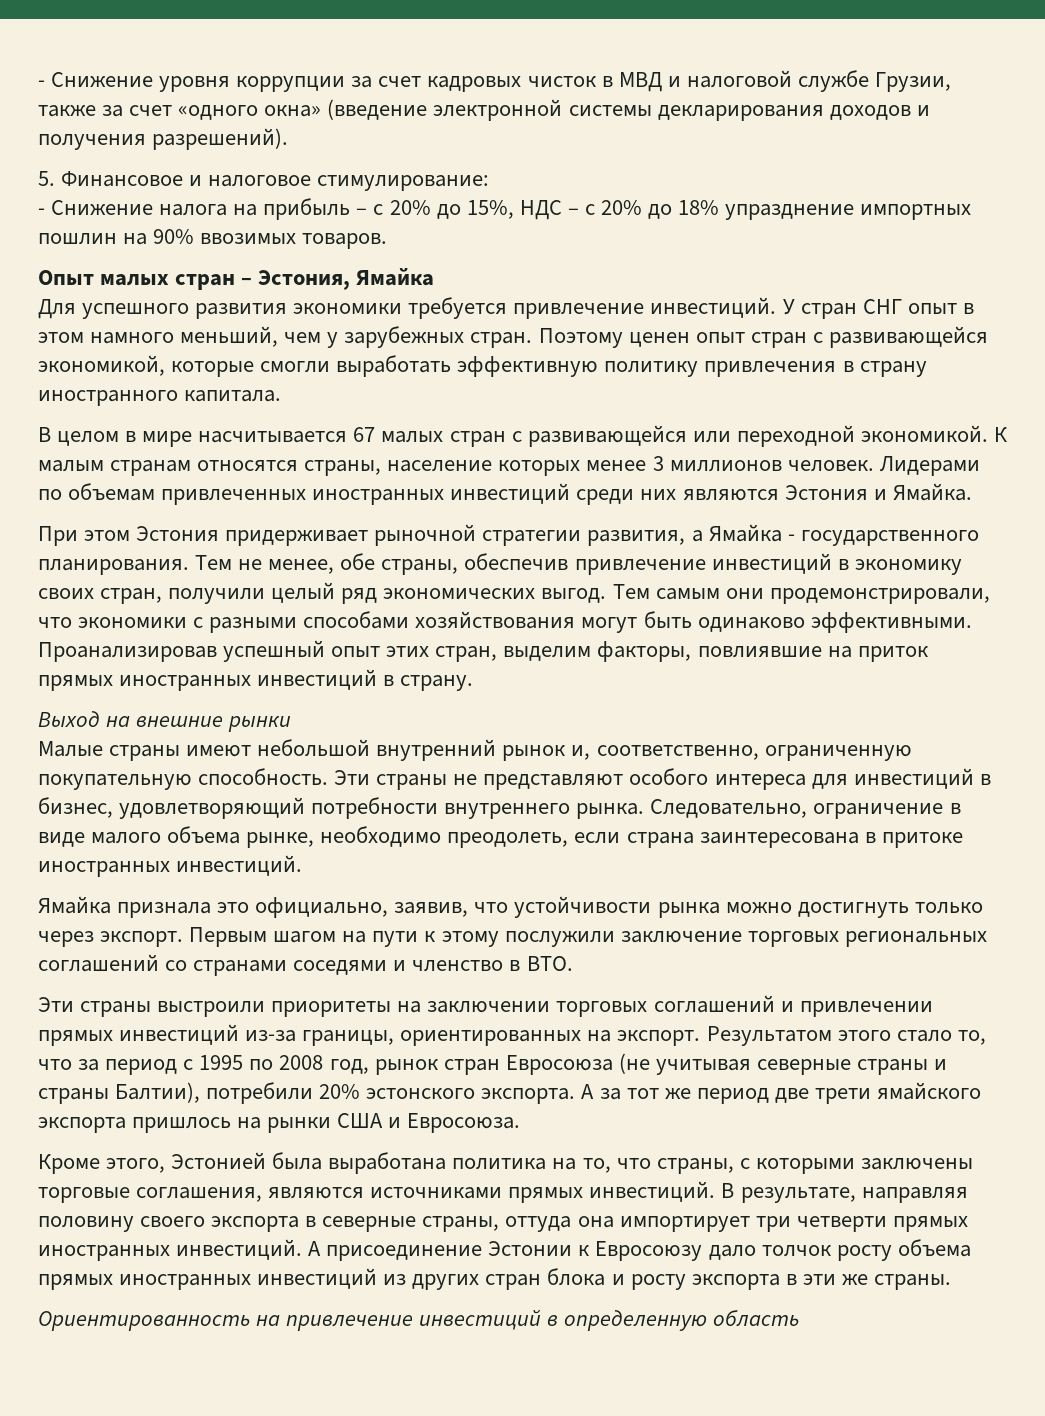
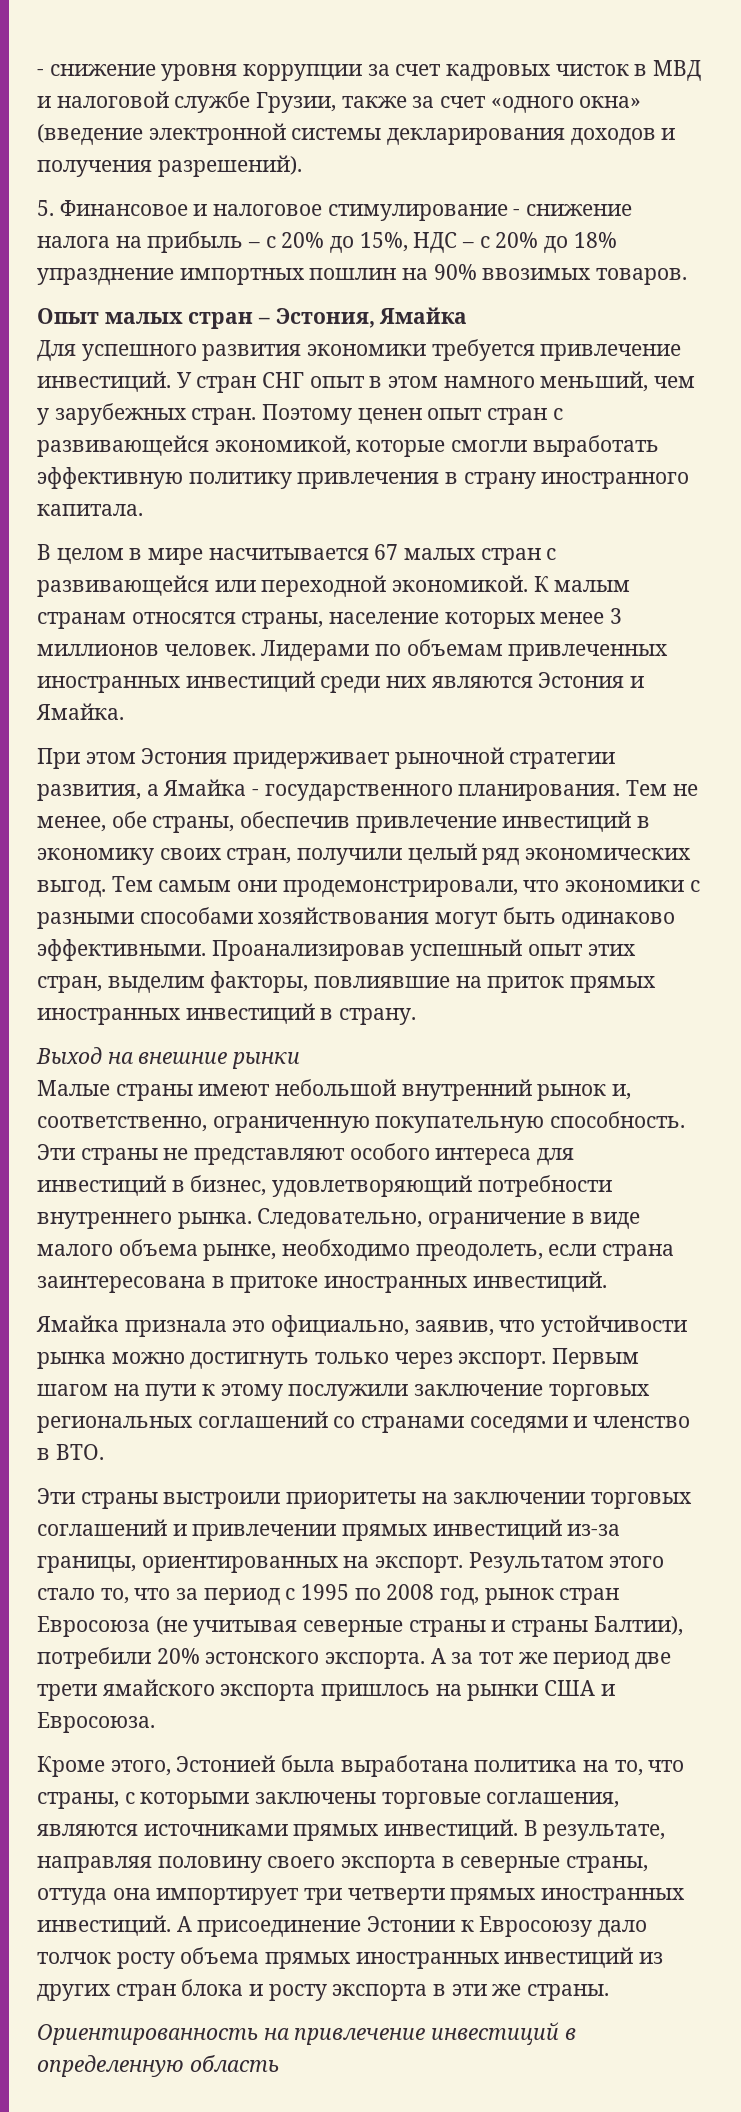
- - Снижение уровня коррупции за счет кадровых чисток в МВД и налоговой службе Грузии, также за счет «одного окна» (введение электронной системы декларирования доходов и получения разрешений).
+ - снижение уровня коррупции за счет кадровых чисток в МВД и налоговой службе Грузии, также за счет «одного окна» (введение электронной системы декларирования доходов и получения разрешений).
- 5. Финансовое и налоговое стимулирование:
- - Снижение налога на прибыль – с 20% до 15%, НДС – с 20% до 18% упразднение импортных пошлин на 90% ввозимых товаров.
+ 5. Финансовое и налоговое стимулирование - снижение налога на прибыль – с 20% до 15%, НДС – с 20% до 18% упразднение импортных пошлин на 90% ввозимых товаров.

